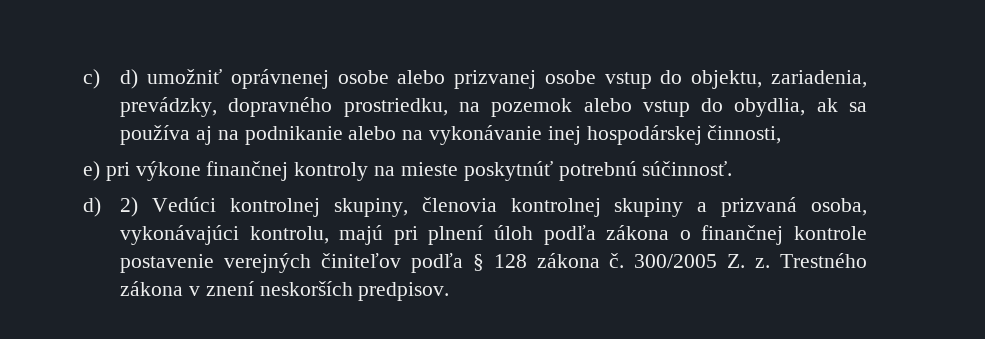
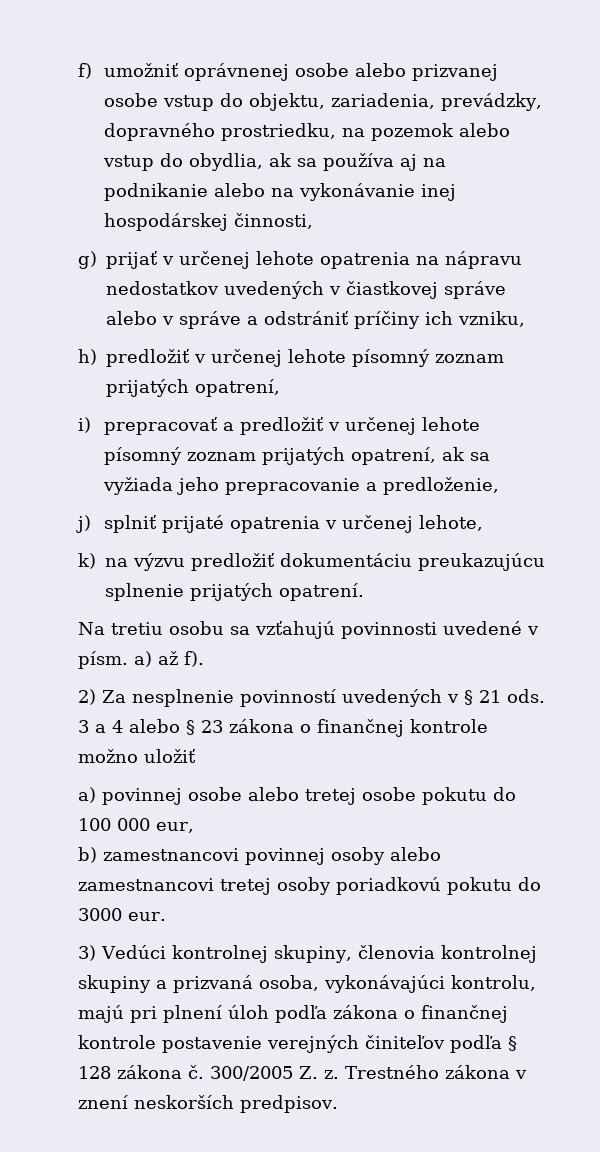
- c) d) umožniť oprávnenej osobe alebo prizvanej osobe vstup do objektu, zariadenia, prevádzky, dopravného prostriedku, na pozemok alebo vstup do obydlia, ak sa používa aj na podnikanie alebo na vykonávanie inej hospodárskej činnosti,
+ f) umožniť oprávnenej osobe alebo prizvanej osobe vstup do objektu, zariadenia, prevádzky, dopravného prostriedku, na pozemok alebo vstup do obydlia, ak sa používa aj na podnikanie alebo na vykonávanie inej hospodárskej činnosti,
- e) pri výkone finančnej kontroly na mieste poskytnúť potrebnú súčinnosť.
- d) 2) Vedúci kontrolnej skupiny, členovia kontrolnej skupiny a prizvaná osoba, vykonávajúci kontrolu, majú pri plnení úloh podľa zákona o finančnej kontrole postavenie verejných činiteľov podľa § 128 zákona č.
+ g) prijať v určenej lehote opatrenia na nápravu nedostatkov uvedených v čiastkovej správe alebo v správe a odstrániť príčiny ich vzniku,
+ h) predložiť v určenej lehote písomný zoznam prijatých opatrení,
+ i) prepracovať a predložiť v určenej lehote písomný zoznam prijatých opatrení, ak sa vyžiada jeho prepracovanie a predloženie,
+ j) splniť prijaté opatrenia v určenej lehote,
+ k) na výzvu predložiť dokumentáciu preukazujúcu splnenie prijatých opatrení.
+ Na tretiu osobu sa vzťahujú povinnosti uvedené v písm. a) až f).
+ 2) Za nesplnenie povinností uvedených v § 21 ods. 3 a 4 alebo § 23 zákona o finančnej kontrole možno uložiť
+ a) povinnej osobe alebo tretej osobe pokutu do 100 000 eur,
+ b) zamestnancovi povinnej osoby alebo zamestnancovi tretej osoby poriadkovú pokutu do 3000 eur.
+ 3) Vedúci kontrolnej skupiny, členovia kontrolnej skupiny a prizvaná osoba, vykonávajúci kontrolu, majú pri plnení úloh podľa zákona o finančnej kontrole postavenie verejných činiteľov podľa § 128 zákona č.

